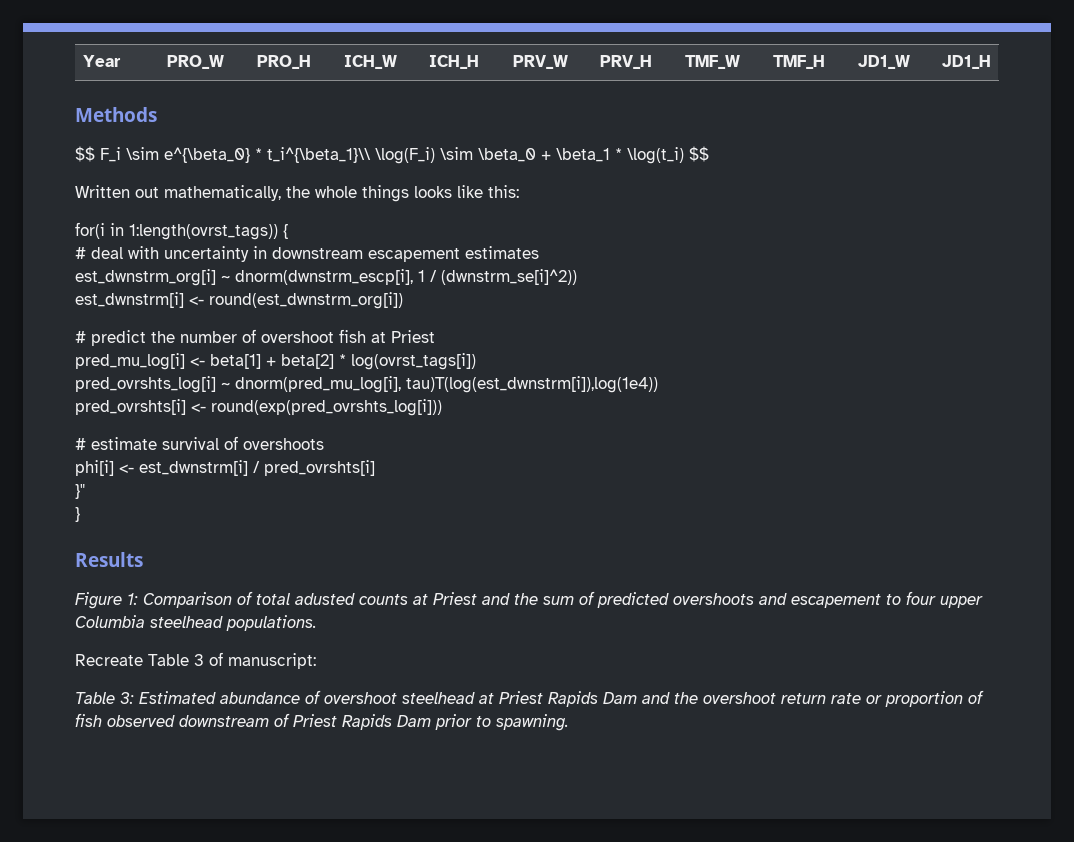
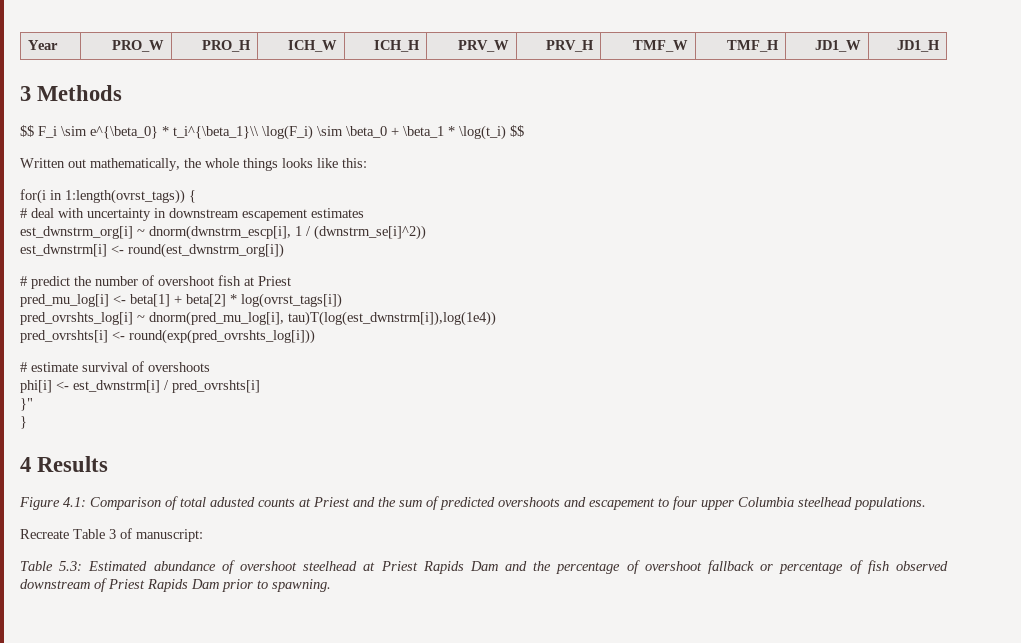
- Methods
+ 3 Methods
- Results
+ 4 Results
- Figure 1: Comparison of total adusted counts at Priest and the sum of predicted overshoots and escapement to four upper Columbia steelhead populations.
+ Figure 4.1: Comparison of total adusted counts at Priest and the sum of predicted overshoots and escapement to four upper Columbia steelhead populations.
- Table 3: Estimated abundance of overshoot steelhead at Priest Rapids Dam and the overshoot return rate or proportion of fish observed downstream of Priest Rapids Dam prior to spawning.
+ Table 5.3: Estimated abundance of overshoot steelhead at Priest Rapids Dam and the percentage of overshoot fallback or percentage of fish observed downstream of Priest Rapids Dam prior to spawning.

